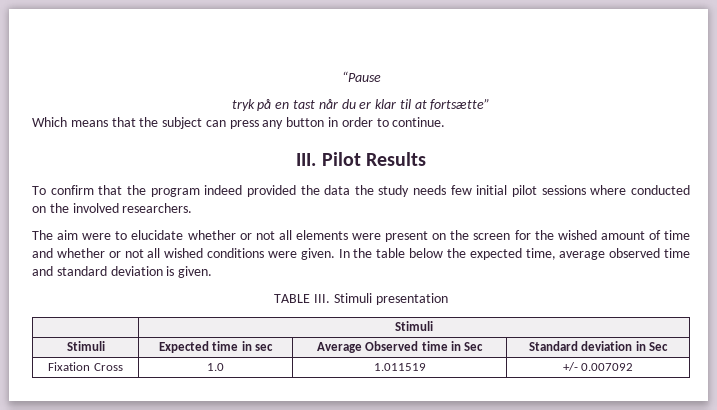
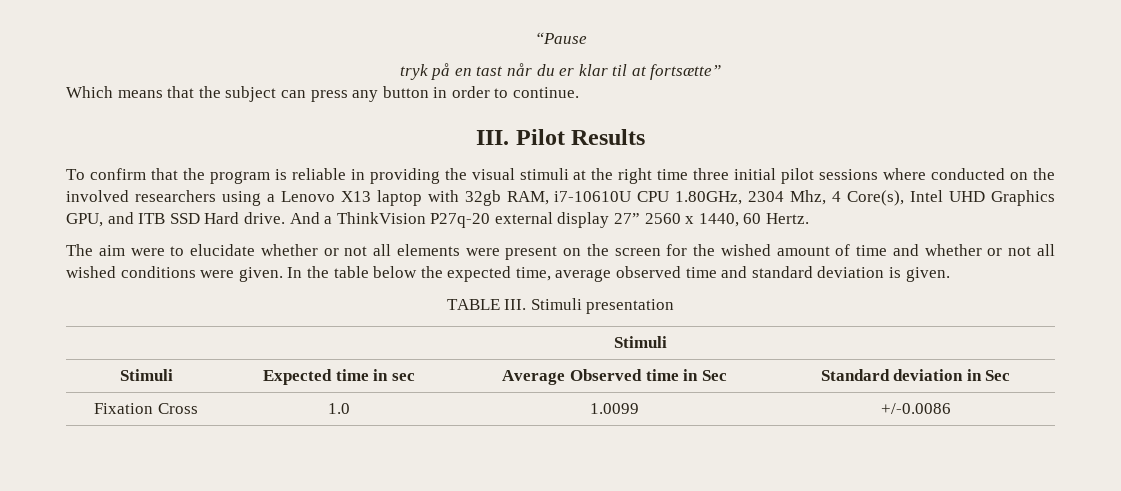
- To confirm that the program indeed provided the data the study needs few initial pilot sessions where conducted on the involved researchers.
+ To confirm that the program is reliable in providing the visual stimuli at the right time three initial pilot sessions where conducted on the involved researchers using a Lenovo X13 laptop with 32gb RAM, i7-10610U CPU 1.80GHz, 2304 Mhz, 4 Core(s), Intel UHD Graphics GPU, and ITB SSD Hard drive. And a ThinkVision P27q-20 external display 27” 2560 x 1440, 60 Hertz.
- Fixation Cross | 1.0 | 1.011519 | +/- 0.007092
+ Fixation Cross | 1.0 | 1.0099 | +/-0.0086

